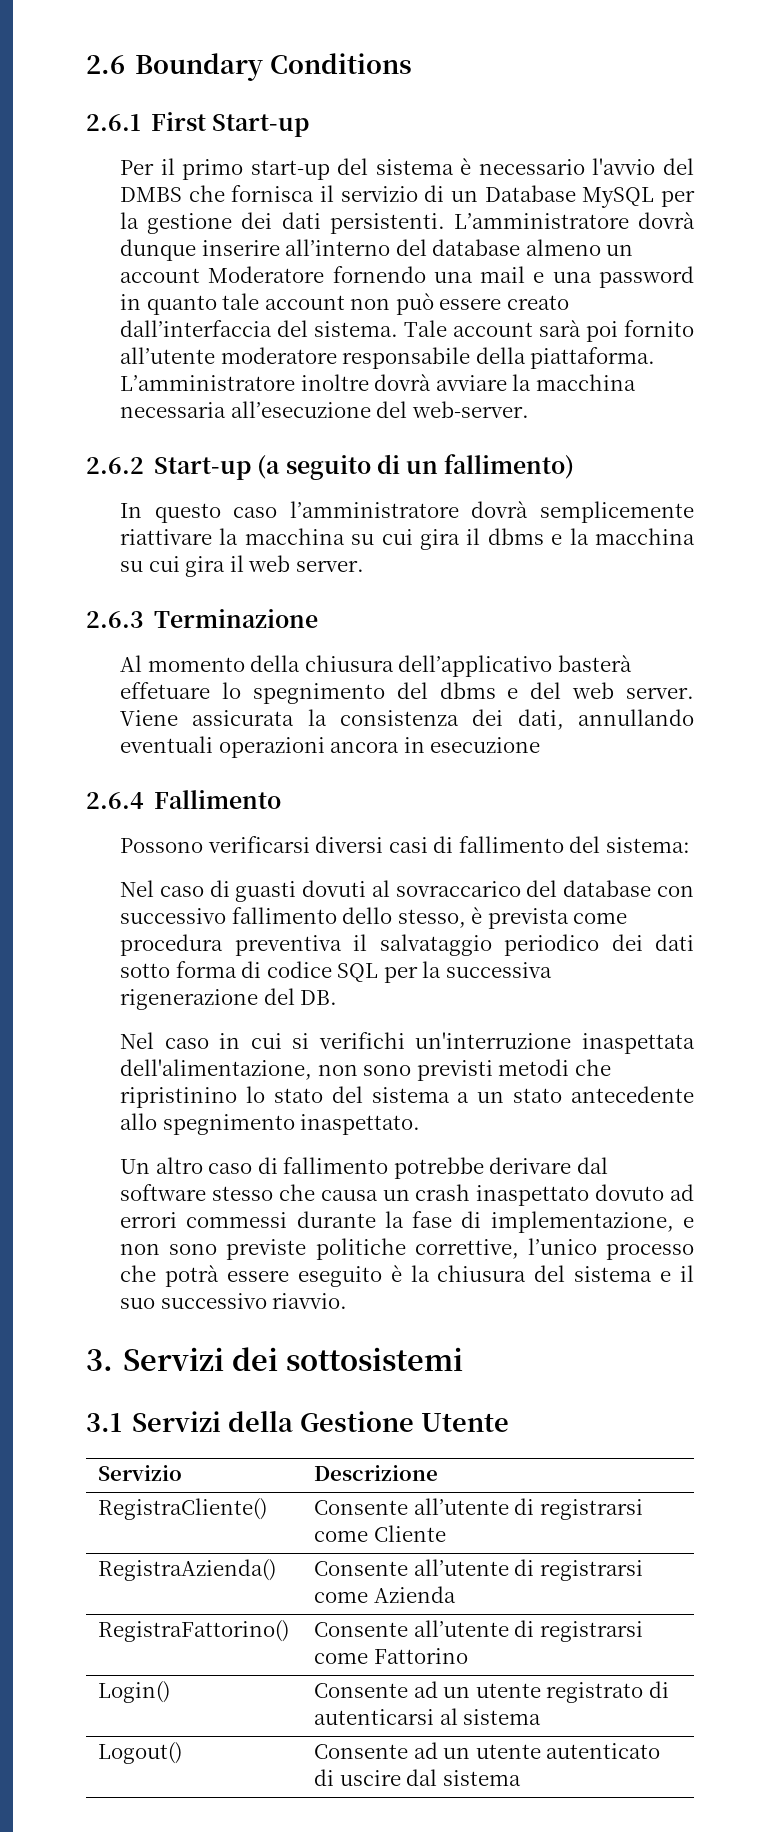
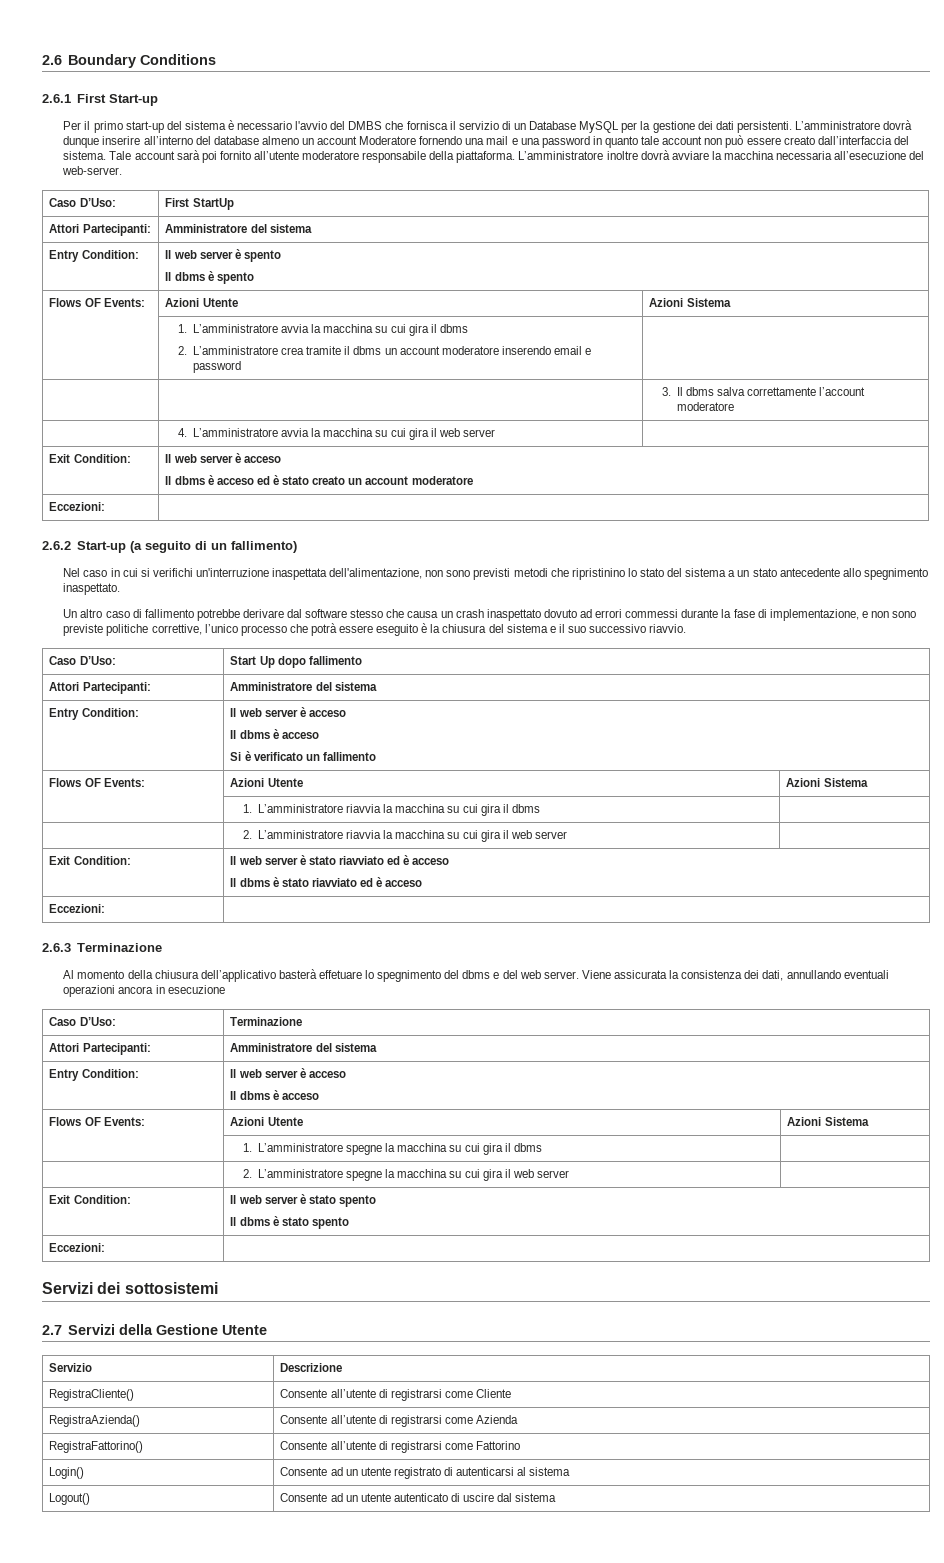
+ Caso D’Uso: | First StartUp
+ Attori Partecipanti: | Amministratore del sistema
+ Entry Condition: | Il web server è spento
+ Il dbms è spento
+ Flows OF Events: | Azioni Utente | Azioni Sistema
+ | 1. L’amministratore avvia la macchina su cui gira il dbms
+ 2. L’amministratore crea tramite il dbms un account moderatore inserendo email e password |
+ | | 3. Il dbms salva correttamente l’account moderatore
+ | 4. L’amministratore avvia la macchina su cui gira il web server |
+ Exit Condition: | Il web server è acceso
+ Il dbms è acceso ed è stato creato un account moderatore
+ Eccezioni: |
- In questo caso l’amministratore dovrà semplicemente riattivare la macchina su cui gira il dbms e la macchina su cui gira il web server.
- 2.6.3 Terminazione
- Al momento della chiusura dell’applicativo basterà effetuare lo spegnimento del dbms e del web server. Viene assicurata la consistenza dei dati, annullando eventuali operazioni ancora in esecuzione
- 2.6.4 Fallimento
- Possono verificarsi diversi casi di fallimento del sistema:
- Nel caso di guasti dovuti al sovraccarico del database con successivo fallimento dello stesso, è prevista come procedura preventiva il salvataggio periodico dei dati sotto forma di codice SQL per la successiva rigenerazione del DB.
- 3. Servizi dei sottosistemi
+ Caso D’Uso: | Start Up dopo fallimento
+ Attori Partecipanti: | Amministratore del sistema
+ Entry Condition: | Il web server è acceso
+ Il dbms è acceso
+ Si è verificato un fallimento
+ Flows OF Events: | Azioni Utente | Azioni Sistema
+ | 1. L’amministratore riavvia la macchina su cui gira il dbms |
+ | 2. L’amministratore riavvia la macchina su cui gira il web server |
+ Exit Condition: | Il web server è stato riavviato ed è acceso
+ Il dbms è stato riavviato ed è acceso
+ Eccezioni: |
+ 2.6.3 Terminazione
+ Al momento della chiusura dell’applicativo basterà effetuare lo spegnimento del dbms e del web server. Viene assicurata la consistenza dei dati, annullando eventuali operazioni ancora in esecuzione
+ Caso D’Uso: | Terminazione
+ Attori Partecipanti: | Amministratore del sistema
+ Entry Condition: | Il web server è acceso
+ Il dbms è acceso
+ Flows OF Events: | Azioni Utente | Azioni Sistema
+ | 1. L’amministratore spegne la macchina su cui gira il dbms |
+ | 2. L’amministratore spegne la macchina su cui gira il web server |
+ Exit Condition: | Il web server è stato spento
+ Il dbms è stato spento
+ Eccezioni: |
+ Servizi dei sottosistemi
- 3.1 Servizi della Gestione Utente
+ 2.7 Servizi della Gestione Utente

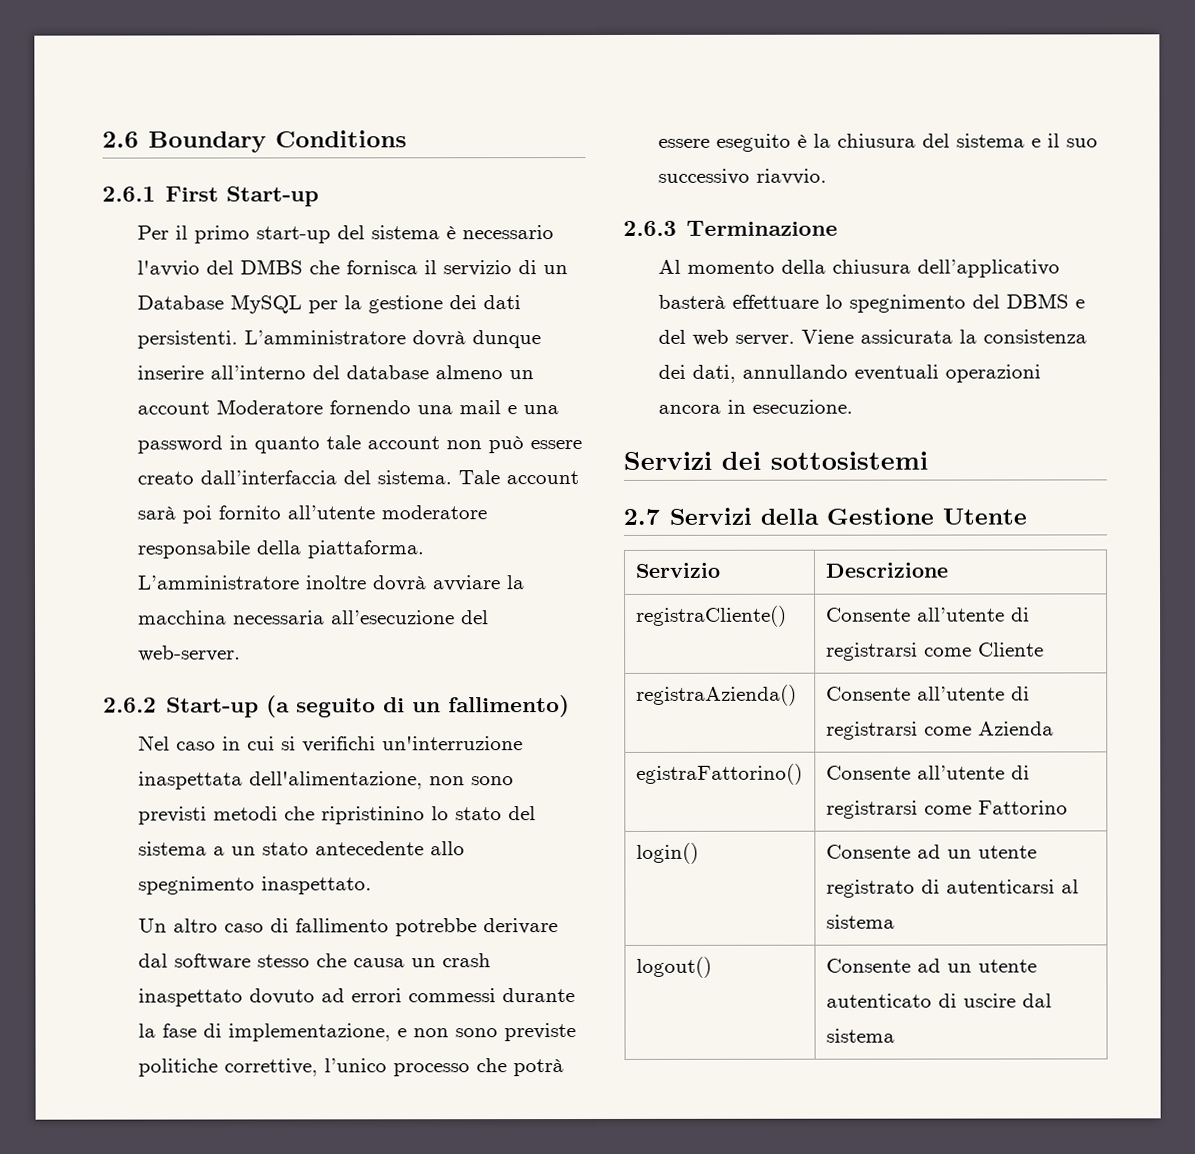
- Caso D’Uso: | First StartUp
- Attori Partecipanti: | Amministratore del sistema
- Entry Condition: | Il web server è spento
- Il dbms è spento
- Flows OF Events: | Azioni Utente | Azioni Sistema
- | 1. L’amministratore avvia la macchina su cui gira il dbms
- 2. L’amministratore crea tramite il dbms un account moderatore inserendo email e password |
- | | 3. Il dbms salva correttamente l’account moderatore
- | 4. L’amministratore avvia la macchina su cui gira il web server |
- Exit Condition: | Il web server è acceso
- Il dbms è acceso ed è stato creato un account moderatore
- Eccezioni: |
- Caso D’Uso: | Start Up dopo fallimento
- Attori Partecipanti: | Amministratore del sistema
- Entry Condition: | Il web server è acceso
- Il dbms è acceso
- Si è verificato un fallimento
- Flows OF Events: | Azioni Utente | Azioni Sistema
- | 1. L’amministratore riavvia la macchina su cui gira il dbms |
- | 2. L’amministratore riavvia la macchina su cui gira il web server |
- Exit Condition: | Il web server è stato riavviato ed è acceso
- Il dbms è stato riavviato ed è acceso
- Eccezioni: |
- Al momento della chiusura dell’applicativo basterà effetuare lo spegnimento del dbms e del web server.
+ Al momento della chiusura dell’applicativo basterà effettuare lo spegnimento del DBMS e del web server.
- Viene assicurata la consistenza dei dati, annullando eventuali operazioni ancora in esecuzione
- Caso D’Uso: | Terminazione
- Attori Partecipanti: | Amministratore del sistema
- Entry Condition: | Il web server è acceso
- Il dbms è acceso
- Flows OF Events: | Azioni Utente | Azioni Sistema
- | 1. L’amministratore spegne la macchina su cui gira il dbms |
- | 2. L’amministratore spegne la macchina su cui gira il web server |
- Exit Condition: | Il web server è stato spento
- Il dbms è stato spento
- Eccezioni: |
+ Viene assicurata la consistenza dei dati, annullando eventuali operazioni ancora in esecuzione.
- RegistraCliente() | Consente all’utente di registrarsi come Cliente
+ registraCliente() | Consente all’utente di registrarsi come Cliente
- RegistraAzienda() | Consente all’utente di registrarsi come Azienda
+ registraAzienda() | Consente all’utente di registrarsi come Azienda
- RegistraFattorino() | Consente all’utente di registrarsi come Fattorino
+ egistraFattorino() | Consente all’utente di registrarsi come Fattorino
- Login() | Consente ad un utente registrato di autenticarsi al sistema
+ login() | Consente ad un utente registrato di autenticarsi al sistema
- Logout() | Consente ad un utente autenticato di uscire dal sistema
+ logout() | Consente ad un utente autenticato di uscire dal sistema

